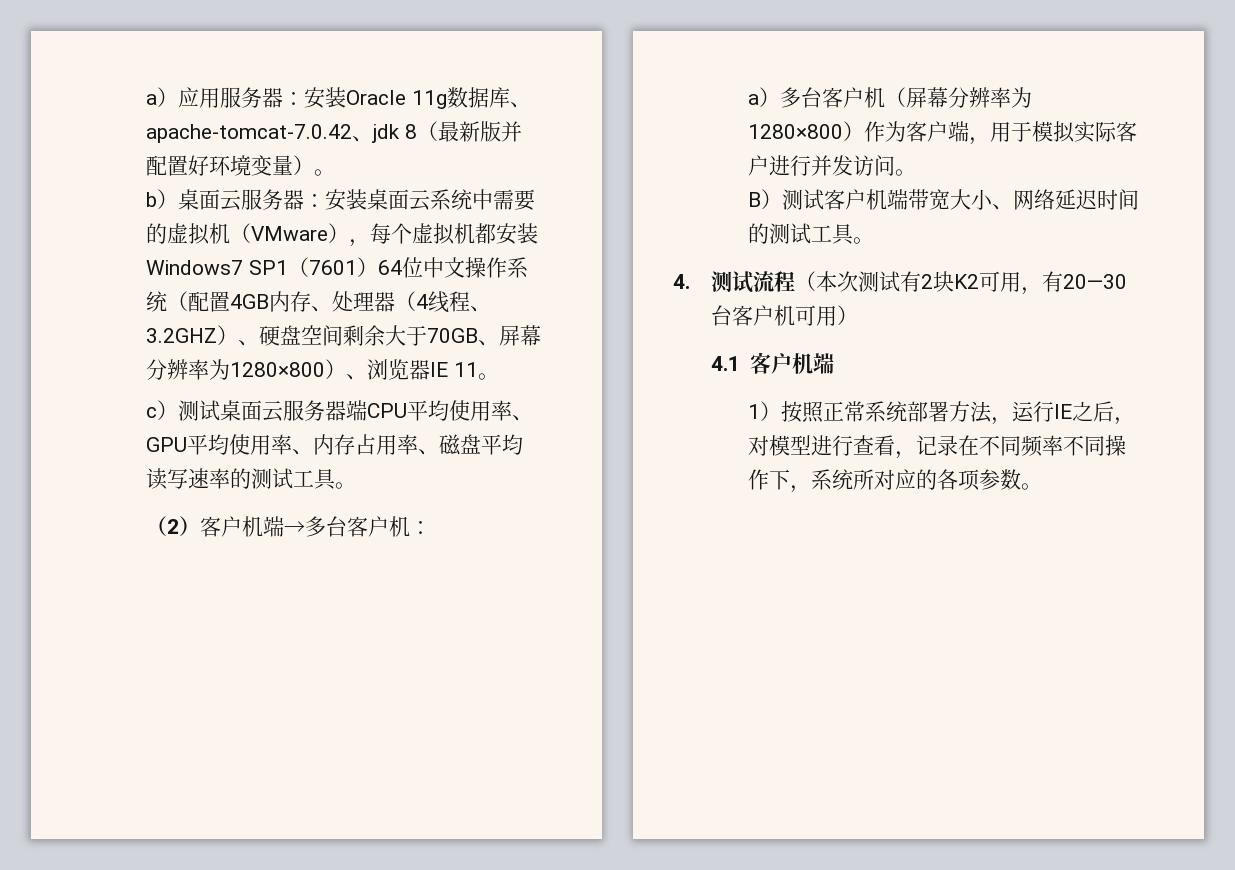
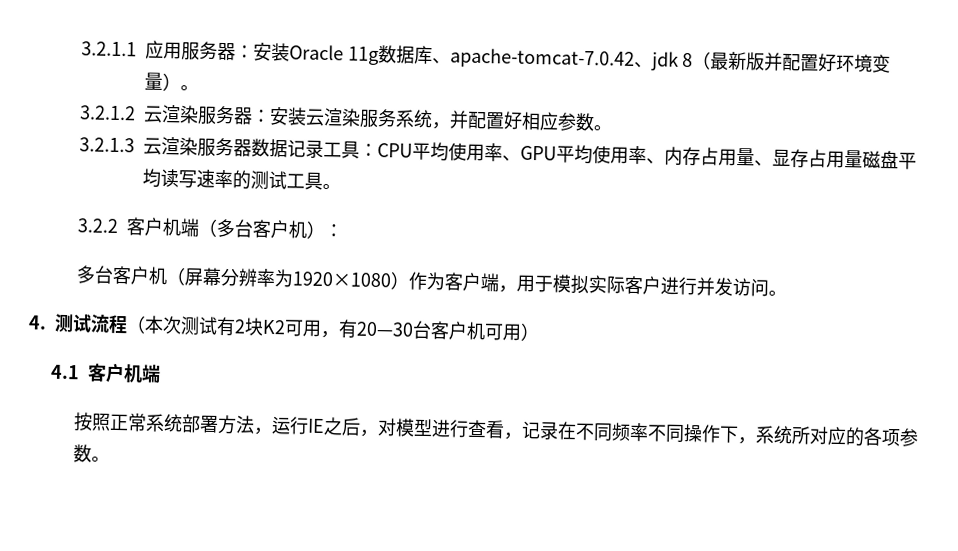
- a）应用服务器：安装Oracle 11g数据库、apache-tomcat-7.0.42、jdk 8（最新版并配置好环境变量）。
+ 3.2.1.1应用服务器：安装Oracle 11g数据库、apache-tomcat-7.0.42、jdk 8（最新版并配置好环境变量）。
- b）桌面云服务器：安装桌面云系统中需要的虚拟机（VMware），每个虚拟机都安装Windows7 SP1（7601）64位中文操作系统（配置4GB内存、处理器（4线程、3.2GHZ）、硬盘空间剩余大于70GB、屏幕分辨率为1280×800）、浏览器IE 11。
- c）测试桌面云服务器端CPU平均使用率、GPU平均使用率、内存占用率、磁盘平均读写速率的测试工具。
+ 3.2.1.2云渲染服务器：安装云渲染服务系统，并配置好相应参数。
+ 3.2.1.3云渲染服务器数据记录工具：CPU平均使用率、GPU平均使用率、内存占用量、显存占用量磁盘平均读写速率的测试工具。
- （2）客户机端→多台客户机：
+ 3.2.2客户机端（多台客户机）：
- a）多台客户机（屏幕分辨率为1280×800）作为客户端，用于模拟实际客户进行并发访问。
+ 多台客户机（屏幕分辨率为1920×1080）作为客户端，用于模拟实际客户进行并发访问。
- B）测试客户机端带宽大小、网络延迟时间的测试工具。
- 1）按照正常系统部署方法，运行IE之后，对模型进行查看，记录在不同频率不同操作下，系统所对应的各项参数。
+ 按照正常系统部署方法，运行IE之后，对模型进行查看，记录在不同频率不同操作下，系统所对应的各项参数。

